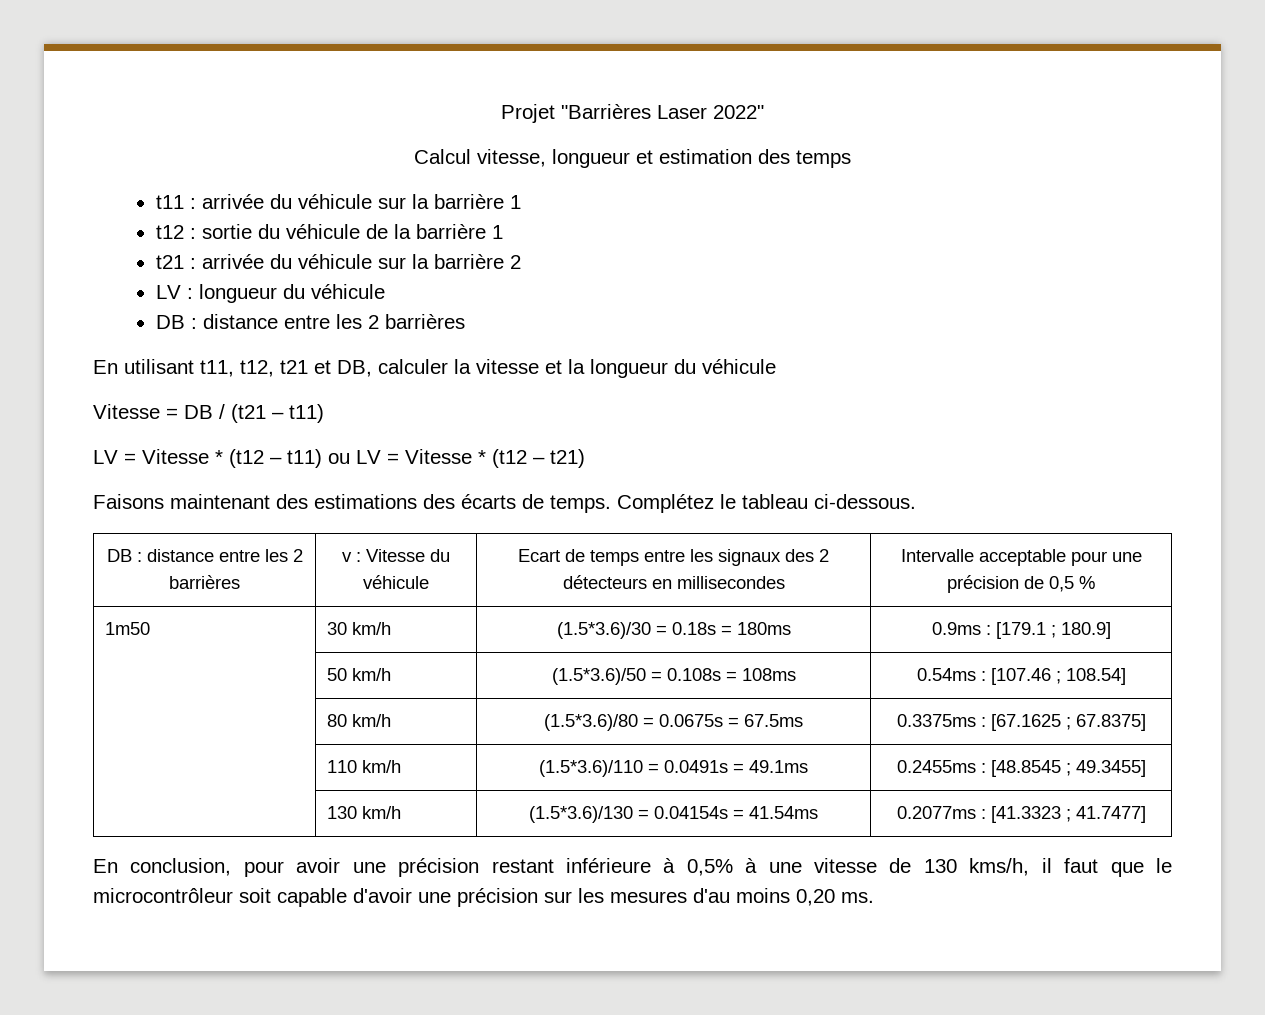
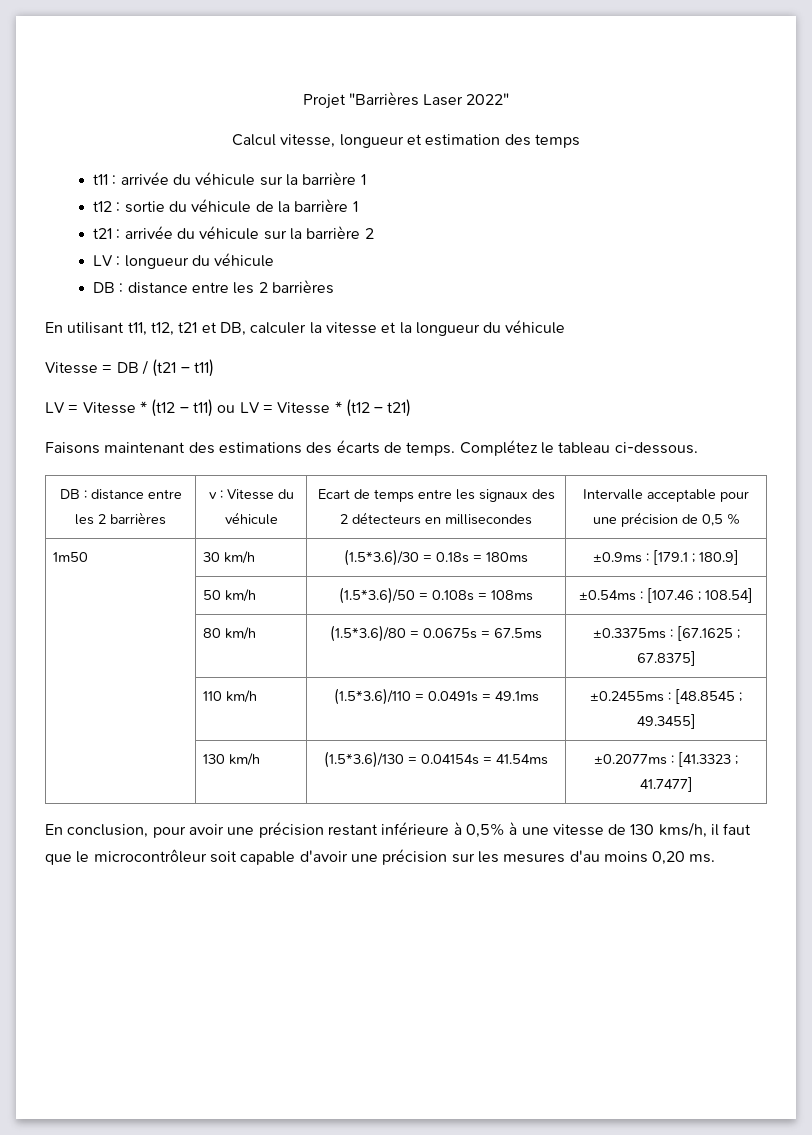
- 1m50 | 30 km/h | (1.5*3.6)/30 = 0.18s = 180ms | 0.9ms : [179.1 ; 180.9]
+ 1m50 | 30 km/h | (1.5*3.6)/30 = 0.18s = 180ms | ±0.9ms : [179.1 ; 180.9]
- | 50 km/h | (1.5*3.6)/50 = 0.108s = 108ms | 0.54ms : [107.46 ; 108.54]
+ | 50 km/h | (1.5*3.6)/50 = 0.108s = 108ms | ±0.54ms : [107.46 ; 108.54]
- | 80 km/h | (1.5*3.6)/80 = 0.0675s = 67.5ms | 0.3375ms : [67.1625 ; 67.8375]
+ | 80 km/h | (1.5*3.6)/80 = 0.0675s = 67.5ms | ±0.3375ms : [67.1625 ; 67.8375]
- | 110 km/h | (1.5*3.6)/110 = 0.0491s = 49.1ms | 0.2455ms : [48.8545 ; 49.3455]
+ | 110 km/h | (1.5*3.6)/110 = 0.0491s = 49.1ms | ±0.2455ms : [48.8545 ; 49.3455]
- | 130 km/h | (1.5*3.6)/130 = 0.04154s = 41.54ms | 0.2077ms : [41.3323 ; 41.7477]
+ | 130 km/h | (1.5*3.6)/130 = 0.04154s = 41.54ms | ±0.2077ms : [41.3323 ; 41.7477]

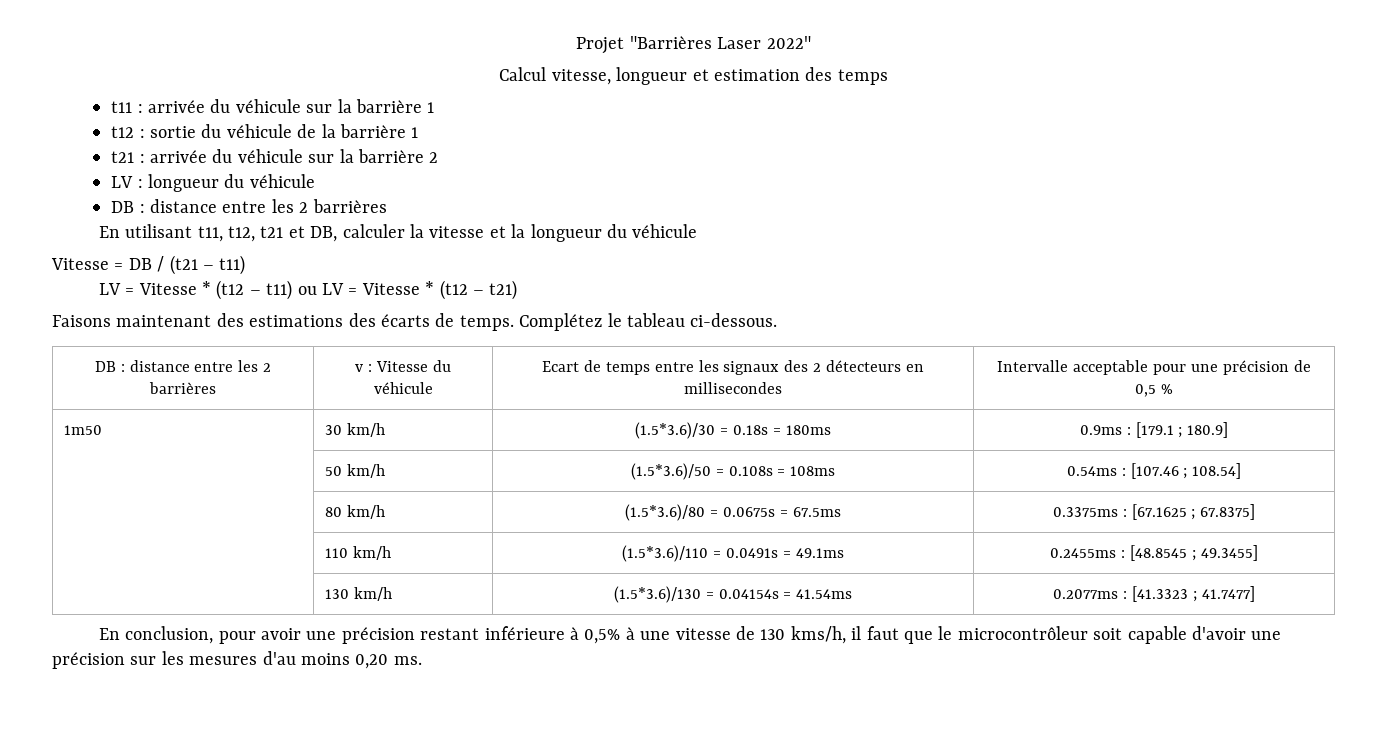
- 1m50 | 30 km/h | (1.5*3.6)/30 = 0.18s = 180ms | ±0.9ms : [179.1 ; 180.9]
+ 1m50 | 30 km/h | (1.5*3.6)/30 = 0.18s = 180ms | 0.9ms : [179.1 ; 180.9]
- | 50 km/h | (1.5*3.6)/50 = 0.108s = 108ms | ±0.54ms : [107.46 ; 108.54]
+ | 50 km/h | (1.5*3.6)/50 = 0.108s = 108ms | 0.54ms : [107.46 ; 108.54]
- | 80 km/h | (1.5*3.6)/80 = 0.0675s = 67.5ms | ±0.3375ms : [67.1625 ; 67.8375]
+ | 80 km/h | (1.5*3.6)/80 = 0.0675s = 67.5ms | 0.3375ms : [67.1625 ; 67.8375]
- | 110 km/h | (1.5*3.6)/110 = 0.0491s = 49.1ms | ±0.2455ms : [48.8545 ; 49.3455]
+ | 110 km/h | (1.5*3.6)/110 = 0.0491s = 49.1ms | 0.2455ms : [48.8545 ; 49.3455]
- | 130 km/h | (1.5*3.6)/130 = 0.04154s = 41.54ms | ±0.2077ms : [41.3323 ; 41.7477]
+ | 130 km/h | (1.5*3.6)/130 = 0.04154s = 41.54ms | 0.2077ms : [41.3323 ; 41.7477]

